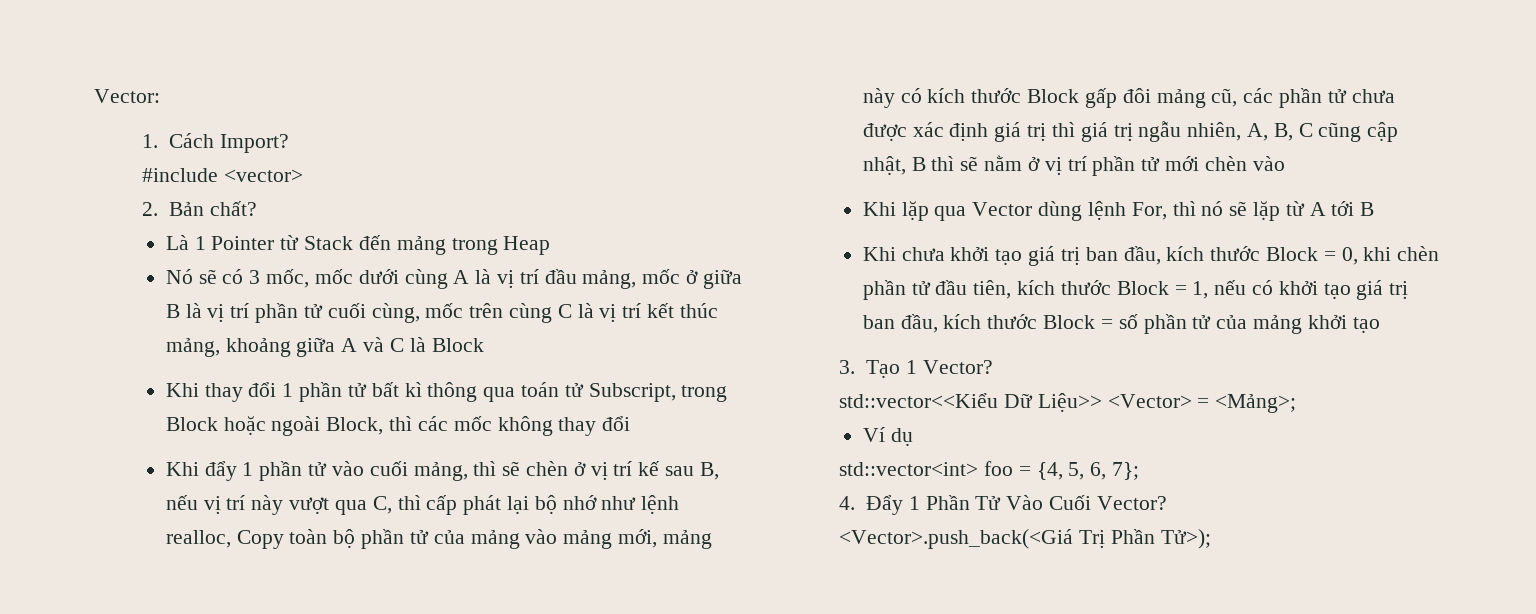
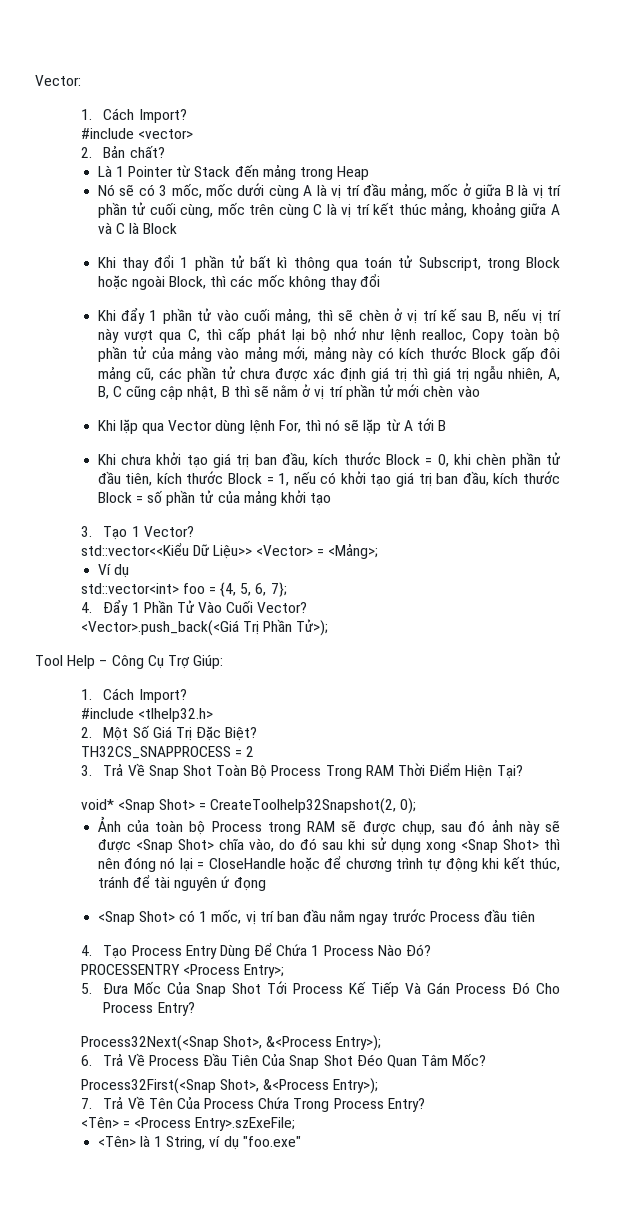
+ Tool Help – Công Cụ Trợ Giúp:
+ 1. Cách Import?
+ #include <tlhelp32.h>
+ 2. Một Số Giá Trị Đặc Biệt?
+ TH32CS_SNAPPROCESS = 2
+ 3. Trả Về Snap Shot Toàn Bộ Process Trong RAM Thời Điểm Hiện Tại?
+ void* <Snap Shot> = CreateToolhelp32Snapshot(2, 0);
+ Ảnh của toàn bộ Process trong RAM sẽ được chụp, sau đó ảnh này sẽ được <Snap Shot> chĩa vào, do đó sau khi sử dụng xong <Snap Shot> thì nên đóng nó lại = CloseHandle hoặc để chương trình tự động khi kết thúc, tránh để tài nguyên ứ đọng
+ <Snap Shot> có 1 mốc, vị trí ban đầu nằm ngay trước Process đầu tiên
+ 4. Tạo Process Entry Dùng Để Chứa 1 Process Nào Đó?
+ PROCESSENTRY <Process Entry>;
+ 5. Đưa Mốc Của Snap Shot Tới Process Kế Tiếp Và Gán Process Đó Cho Process Entry?
+ Process32Next(<Snap Shot>, &<Process Entry>);
+ 6. Trả Về Process Đầu Tiên Của Snap Shot Đéo Quan Tâm Mốc?
+ Process32First(<Snap Shot>, &<Process Entry>);
+ 7. Trả Về Tên Của Process Chứa Trong Process Entry?
+ <Tên> = <Process Entry>.szExeFile;
+ <Tên> là 1 String, ví dụ "foo.exe"

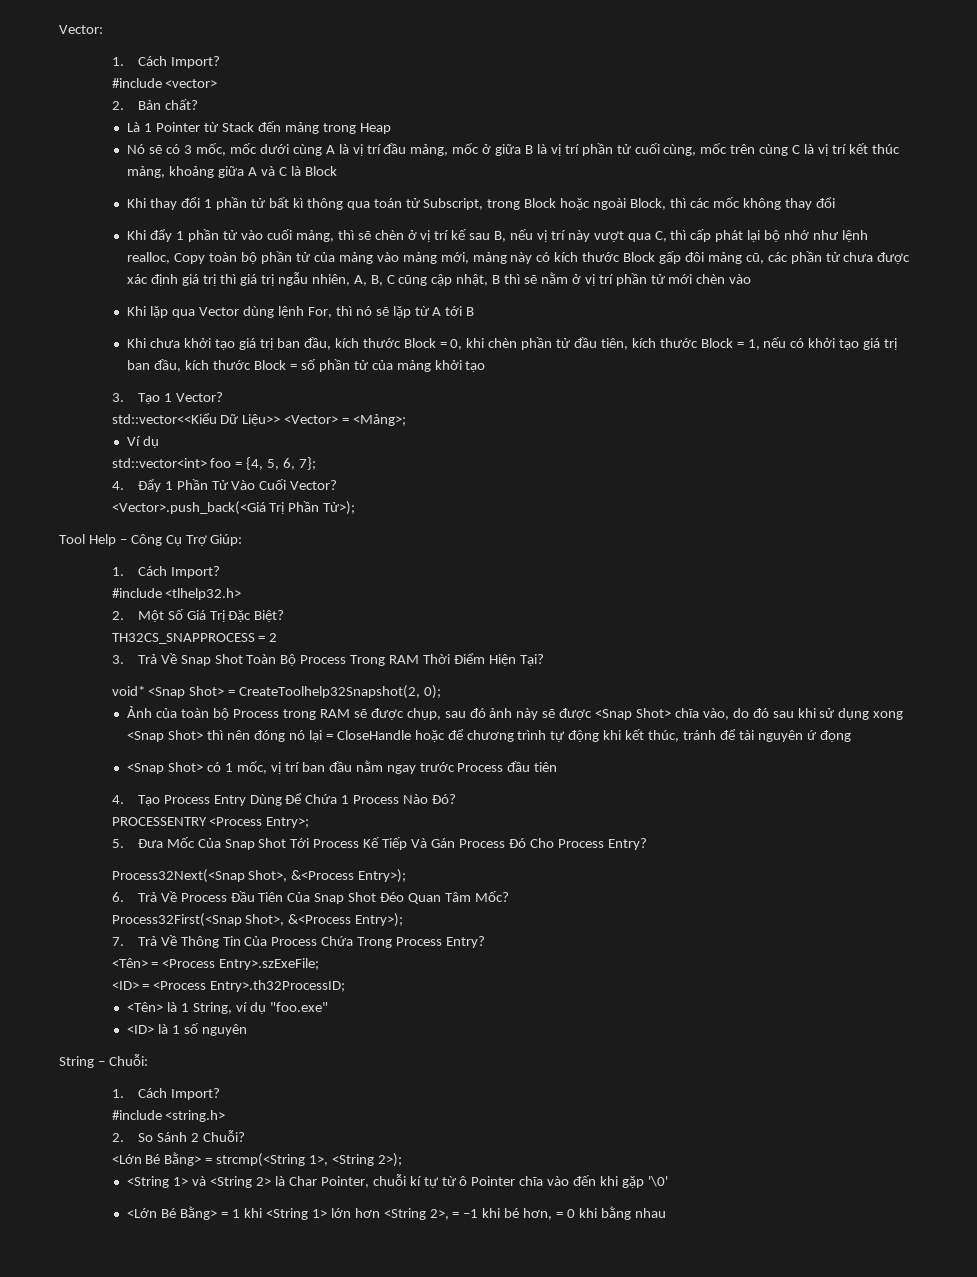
- 7. Trả Về Tên Của Process Chứa Trong Process Entry?
+ 7. Trả Về Thông Tin Của Process Chứa Trong Process Entry?
+ <ID> = <Process Entry>.th32ProcessID;
+ <ID> là 1 số nguyên
+ String – Chuỗi:
+ 1. Cách Import?
+ #include <string.h>
+ 2. So Sánh 2 Chuỗi?
+ <Lớn Bé Bằng> = strcmp(<String 1>, <String 2>);
+ <String 1> và <String 2> là Char Pointer, chuỗi kí tự từ ô Pointer chĩa vào đến khi gặp '\0'
+ <Lớn Bé Bằng> = 1 khi <String 1> lớn hơn <String 2>, = –1 khi bé hơn, = 0 khi bằng nhau

